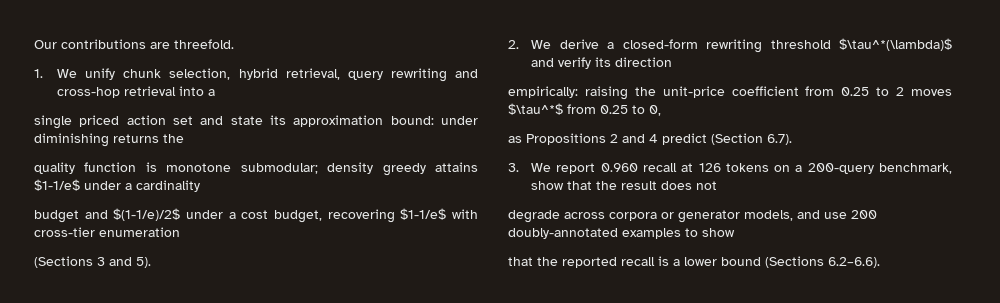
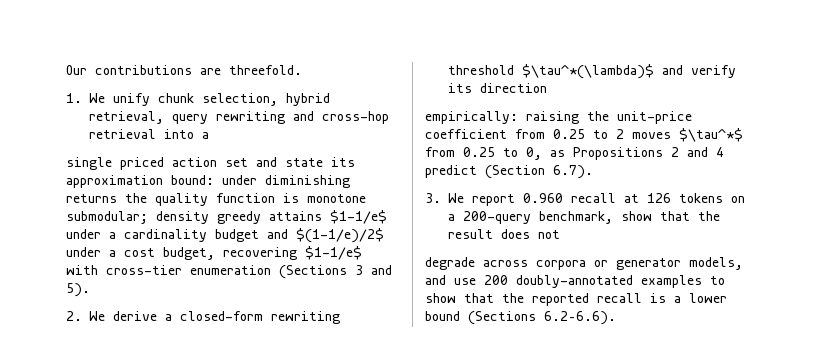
- single priced action set and state its approximation bound: under diminishing returns the
- quality function is monotone submodular; density greedy attains $1-1/e$ under a cardinality
- budget and $(1-1/e)/2$ under a cost budget, recovering $1-1/e$ with cross-tier enumeration
- (Sections 3 and 5).
+ single priced action set and state its approximation bound: under diminishing returns the quality function is monotone submodular; density greedy attains $1-1/e$ under a cardinality budget and $(1-1/e)/2$ under a cost budget, recovering $1-1/e$ with cross-tier enumeration (Sections 3 and 5).
- empirically: raising the unit-price coefficient from 0.25 to 2 moves $\tau^*$ from 0.25 to 0,
- as Propositions 2 and 4 predict (Section 6.7).
+ empirically: raising the unit-price coefficient from 0.25 to 2 moves $\tau^*$ from 0.25 to 0, as Propositions 2 and 4 predict (Section 6.7).
- degrade across corpora or generator models, and use 200 doubly-annotated examples to show
- that the reported recall is a lower bound (Sections 6.2–6.6).
+ degrade across corpora or generator models, and use 200 doubly-annotated examples to show that the reported recall is a lower bound (Sections 6.2–6.6).

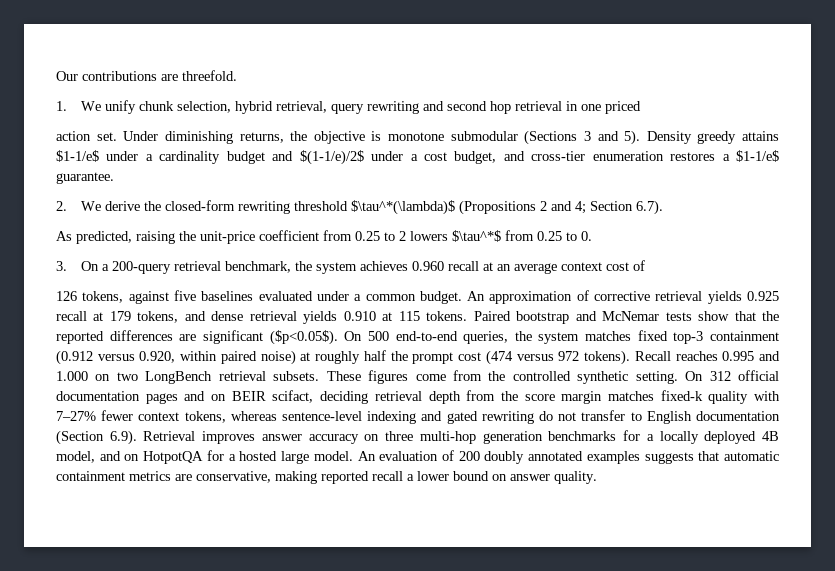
- 1. We unify chunk selection, hybrid retrieval, query rewriting and cross-hop retrieval into a
- single priced action set and state its approximation bound: under diminishing returns the quality function is monotone submodular; density greedy attains $1-1/e$ under a cardinality budget and $(1-1/e)/2$ under a cost budget, recovering $1-1/e$ with cross-tier enumeration (Sections 3 and 5).
+ 1. We unify chunk selection, hybrid retrieval, query rewriting and second hop retrieval in one priced
+ action set. Under diminishing returns, the objective is monotone submodular (Sections 3 and 5). Density greedy attains $1-1/e$ under a cardinality budget and $(1-1/e)/2$ under a cost budget, and cross-tier enumeration restores a $1-1/e$ guarantee.
- 2. We derive a closed-form rewriting threshold $\tau^*(\lambda)$ and verify its direction
- empirically: raising the unit-price coefficient from 0.25 to 2 moves $\tau^*$ from 0.25 to 0, as Propositions 2 and 4 predict (Section 6.7).
- 3. We report 0.960 recall at 126 tokens on a 200-query benchmark, show that the result does not
- degrade across corpora or generator models, and use 200 doubly-annotated examples to show that the reported recall is a lower bound (Sections 6.2–6.6).
+ 2. We derive the closed-form rewriting threshold $\tau^*(\lambda)$ (Propositions 2 and 4; Section 6.7).
+ As predicted, raising the unit-price coefficient from 0.25 to 2 lowers $\tau^*$ from 0.25 to 0.
+ 3. On a 200-query retrieval benchmark, the system achieves 0.960 recall at an average context cost of
+ 126 tokens, against five baselines evaluated under a common budget. An approximation of corrective retrieval yields 0.925 recall at 179 tokens, and dense retrieval yields 0.910 at 115 tokens. Paired bootstrap and McNemar tests show that the reported differences are significant ($p<0.05$). On 500 end-to-end queries, the system matches fixed top-3 containment (0.912 versus 0.920, within paired noise) at roughly half the prompt cost (474 versus 972 tokens). Recall reaches 0.995 and 1.000 on two LongBench retrieval subsets. These figures come from the controlled synthetic setting. On 312 official documentation pages and on BEIR scifact, deciding retrieval depth from the score margin matches fixed-k quality with 7–27% fewer context tokens, whereas sentence-level indexing and gated rewriting do not transfer to English documentation (Section 6.9). Retrieval improves answer accuracy on three multi-hop generation benchmarks for a locally deployed 4B model, and on HotpotQA for a hosted large model. An evaluation of 200 doubly annotated examples suggests that automatic containment metrics are conservative, making reported recall a lower bound on answer quality.

